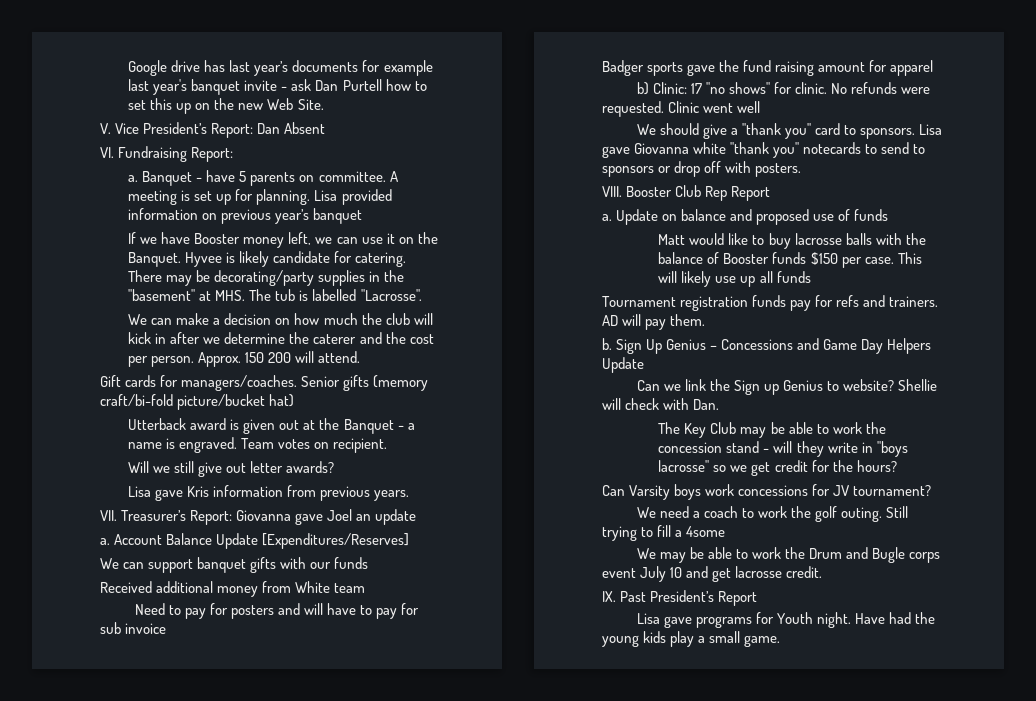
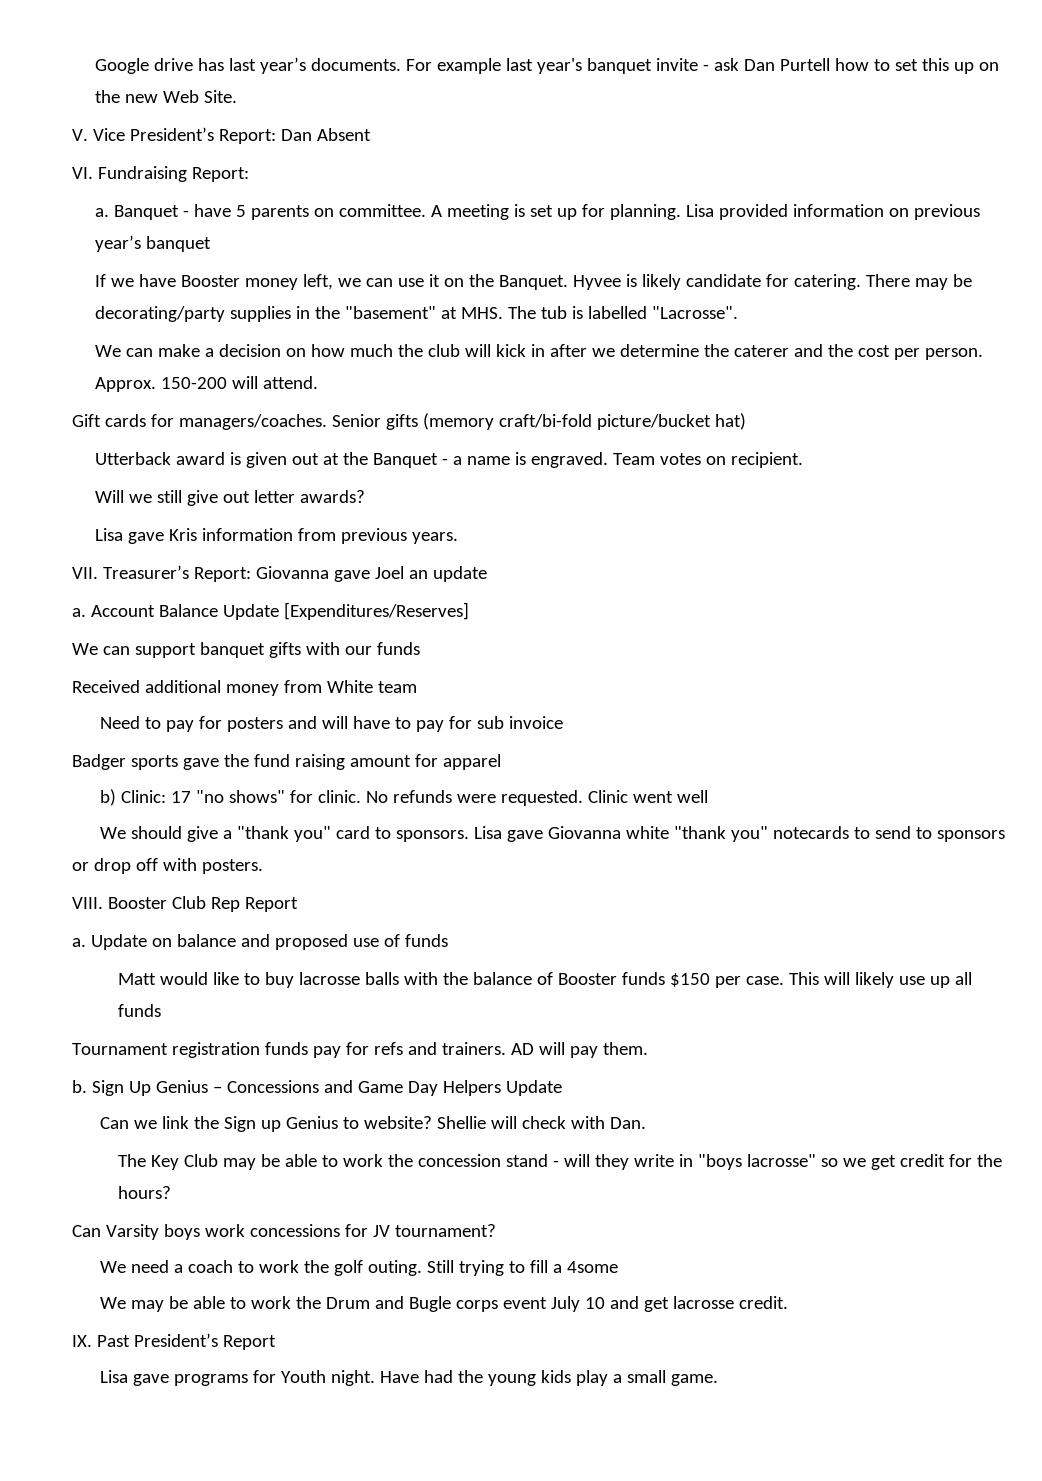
- Google drive has last year’s documents for example last year's banquet invite - ask Dan Purtell how to set this up on the new Web Site.
+ Google drive has last year’s documents. For example last year's banquet invite - ask Dan Purtell how to set this up on the new Web Site.
- Approx. 150 200 will attend.
+ Approx. 150-200 will attend.

